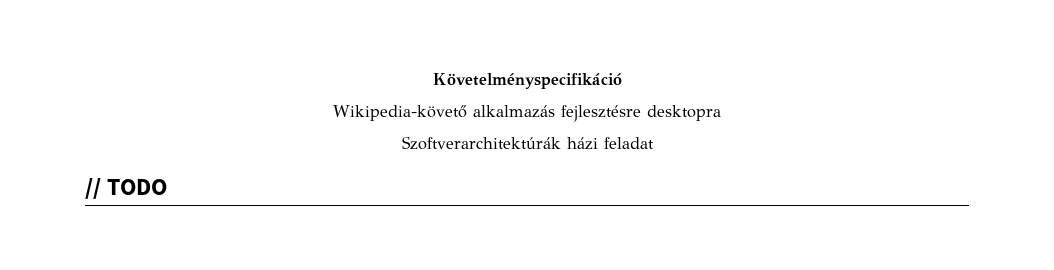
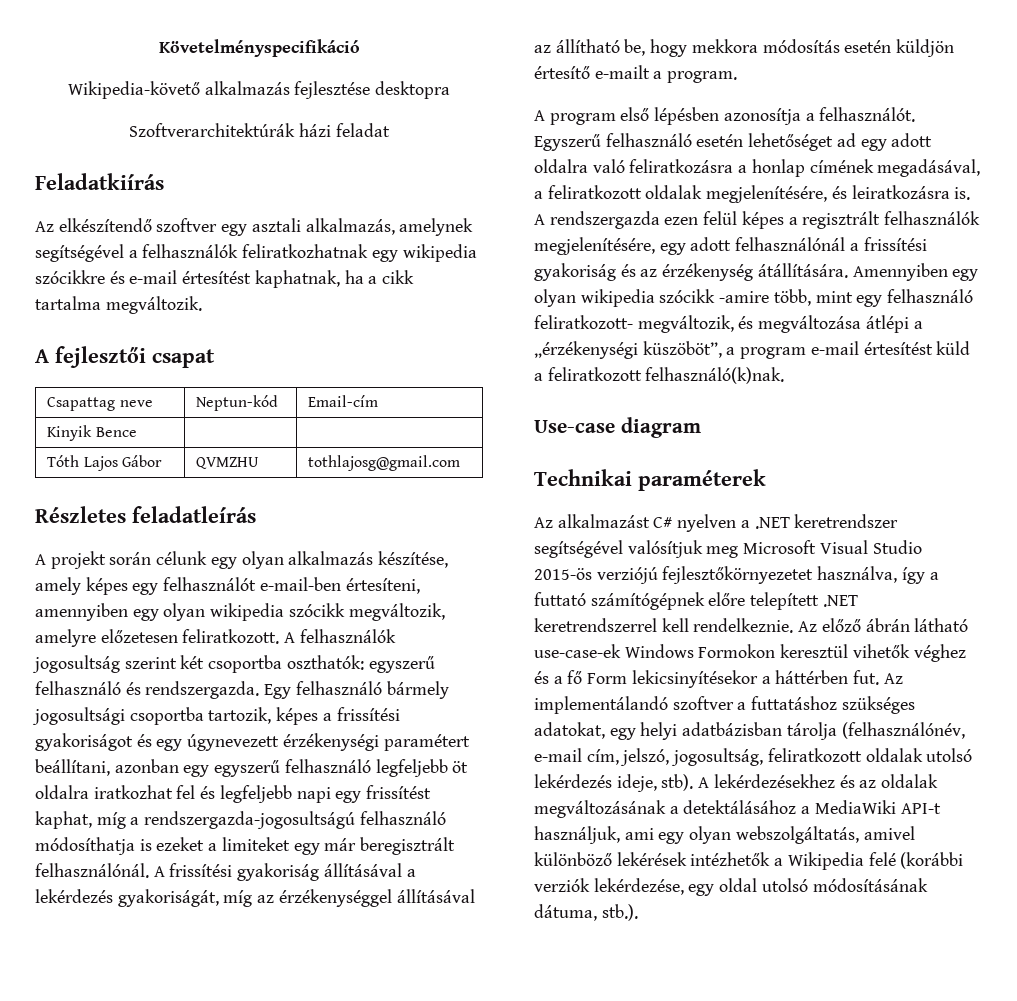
- Wikipedia-követő alkalmazás fejlesztésre desktopra
+ Wikipedia-követő alkalmazás fejlesztése desktopra
- // TODO
+ Feladatkiírás
+ Az elkészítendő szoftver egy asztali alkalmazás, amelynek segítségével a felhasználók feliratkozhatnak egy wikipedia szócikkre és e-mail értesítést kaphatnak, ha a cikk tartalma megváltozik.
+ A fejlesztői csapat
+ Csapattag neve | Neptun-kód | Email-cím
+ Kinyik Bence | |
+ Tóth Lajos Gábor | QVMZHU | tothlajosg@gmail.com
+ Részletes feladatleírás
+ A projekt során célunk egy olyan alkalmazás készítése, amely képes egy felhasználót e-mail-ben értesíteni, amennyiben egy olyan wikipedia szócikk megváltozik, amelyre előzetesen feliratkozott. A felhasználók jogosultság szerint két csoportba oszthatók: egyszerű felhasználó és rendszergazda. Egy felhasználó bármely jogosultsági csoportba tartozik, képes a frissítési gyakoriságot és egy úgynevezett érzékenységi paramétert beállítani, azonban egy egyszerű felhasználó legfeljebb öt oldalra iratkozhat fel és legfeljebb napi egy frissítést kaphat, míg a rendszergazda-jogosultságú felhasználó módosíthatja is ezeket a limiteket egy már beregisztrált felhasználónál. A frissítési gyakoriság állításával a lekérdezés gyakoriságát, míg az érzékenységgel állításával az állítható be, hogy mekkora módosítás esetén küldjön értesítő e-mailt a program.
+ A program első lépésben azonosítja a felhasználót. Egyszerű felhasználó esetén lehetőséget ad egy adott oldalra való feliratkozásra a honlap címének megadásával, a feliratkozott oldalak megjelenítésére, és leiratkozásra is. A rendszergazda ezen felül képes a regisztrált felhasználók megjelenítésére, egy adott felhasználónál a frissítési gyakoriság és az érzékenység átállítására. Amennyiben egy olyan wikipedia szócikk -amire több, mint egy felhasználó feliratkozott- megváltozik, és megváltozása átlépi a „érzékenységi küszöböt”, a program e-mail értesítést küld a feliratkozott felhasználó(k)nak.
+ Use-case diagram
+ Technikai paraméterek
+ Az alkalmazást C# nyelven a .NET keretrendszer segítségével valósítjuk meg Microsoft Visual Studio 2015-ös verziójú fejlesztőkörnyezetet használva, így a futtató számítógépnek előre telepített .NET keretrendszerrel kell rendelkeznie. Az előző ábrán látható use-case-ek Windows Formokon keresztül vihetők véghez és a fő Form lekicsinyítésekor a háttérben fut. Az implementálandó szoftver a futtatáshoz szükséges adatokat, egy helyi adatbázisban tárolja (felhasználónév, e-mail cím, jelszó, jogosultság, feliratkozott oldalak utolsó lekérdezés ideje, stb). A lekérdezésekhez és az oldalak megváltozásának a detektálásához a MediaWiki API-t használjuk, ami egy olyan webszolgáltatás, amivel különböző lekérések intézhetők a Wikipedia felé (korábbi verziók lekérdezése, egy oldal utolsó módosításának dátuma, stb.).

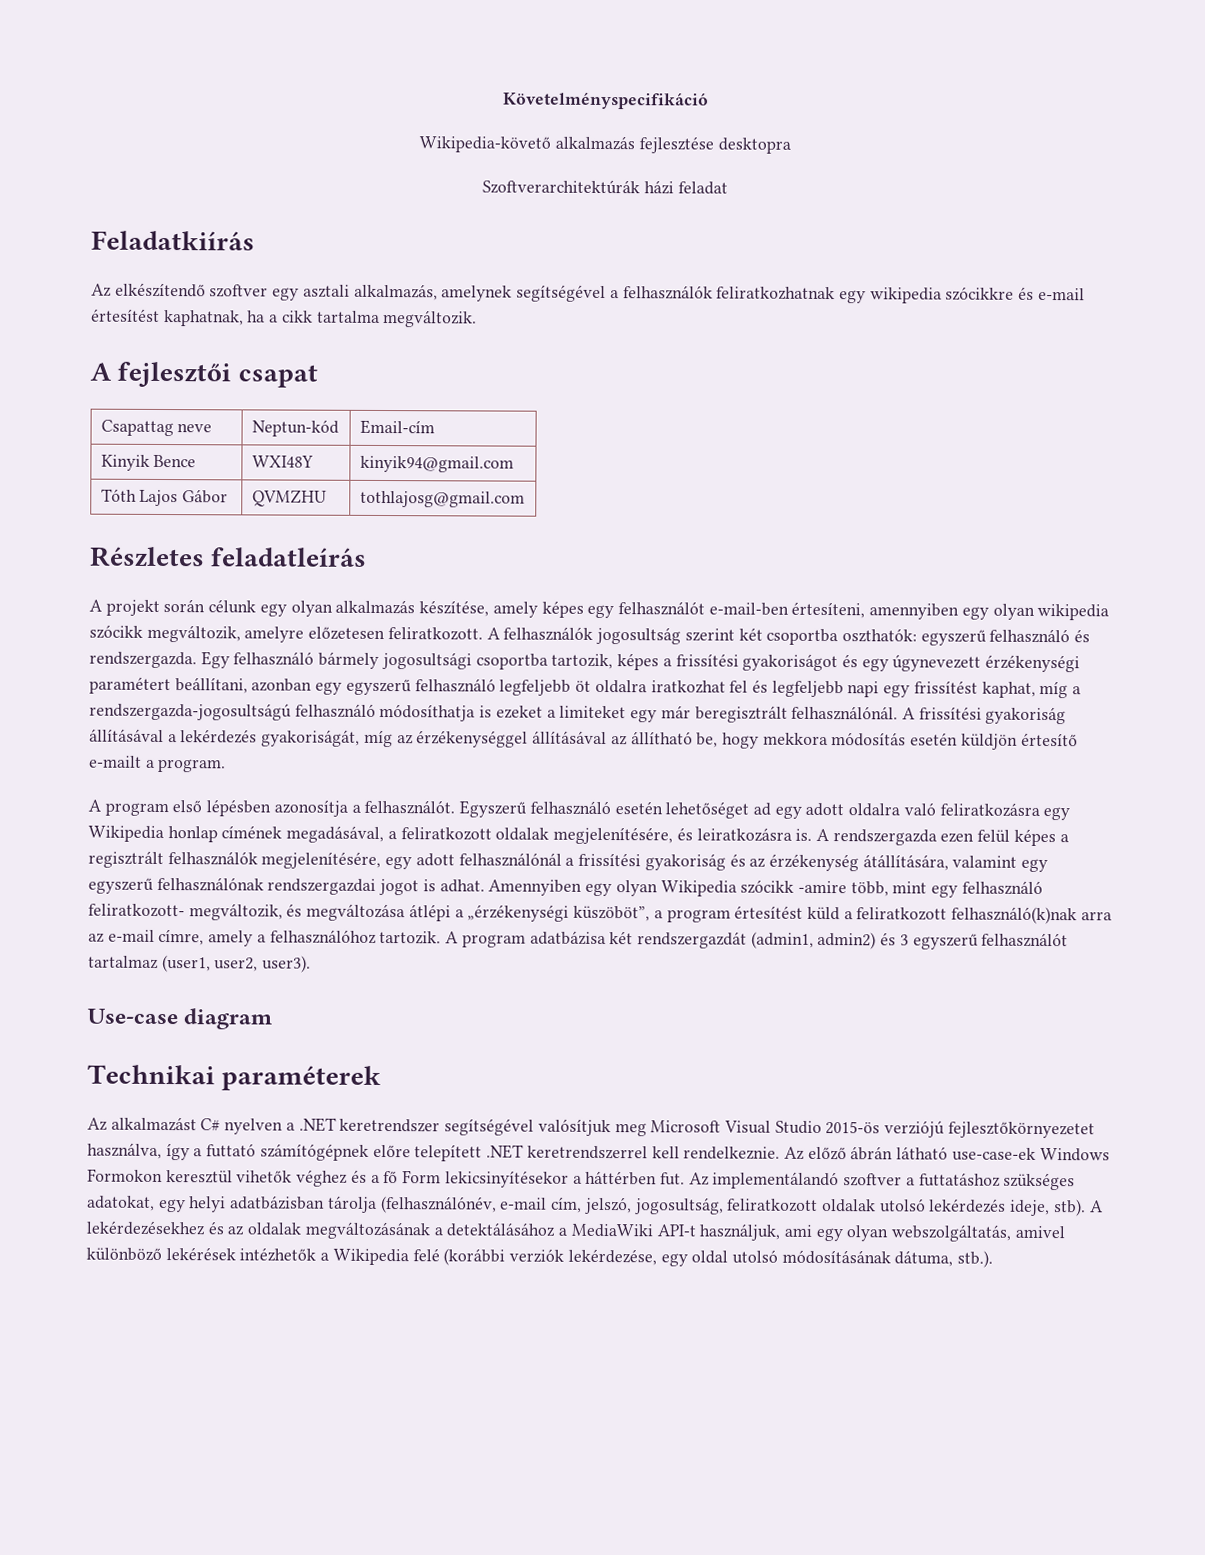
- Kinyik Bence | |
+ Kinyik Bence | WXI48Y | kinyik94@gmail.com
- Egyszerű felhasználó esetén lehetőséget ad egy adott oldalra való feliratkozásra a honlap címének megadásával, a feliratkozott oldalak megjelenítésére, és leiratkozásra is.
+ Egyszerű felhasználó esetén lehetőséget ad egy adott oldalra való feliratkozásra egy Wikipedia honlap címének megadásával, a feliratkozott oldalak megjelenítésére, és leiratkozásra is.
- A rendszergazda ezen felül képes a regisztrált felhasználók megjelenítésére, egy adott felhasználónál a frissítési gyakoriság és az érzékenység átállítására.
+ A rendszergazda ezen felül képes a regisztrált felhasználók megjelenítésére, egy adott felhasználónál a frissítési gyakoriság és az érzékenység átállítására, valamint egy egyszerű felhasználónak rendszergazdai jogot is adhat.
- Amennyiben egy olyan wikipedia szócikk -amire több, mint egy felhasználó feliratkozott- megváltozik, és megváltozása átlépi a „érzékenységi küszöböt”, a program e-mail értesítést küld a feliratkozott felhasználó(k)nak.
+ Amennyiben egy olyan Wikipedia szócikk -amire több, mint egy felhasználó feliratkozott- megváltozik, és megváltozása átlépi a „érzékenységi küszöböt”, a program értesítést küld a feliratkozott felhasználó(k)nak arra az e-mail címre, amely a felhasználóhoz tartozik. A program adatbázisa két rendszergazdát (admin1, admin2) és 3 egyszerű felhasználót tartalmaz (user1, user2, user3).

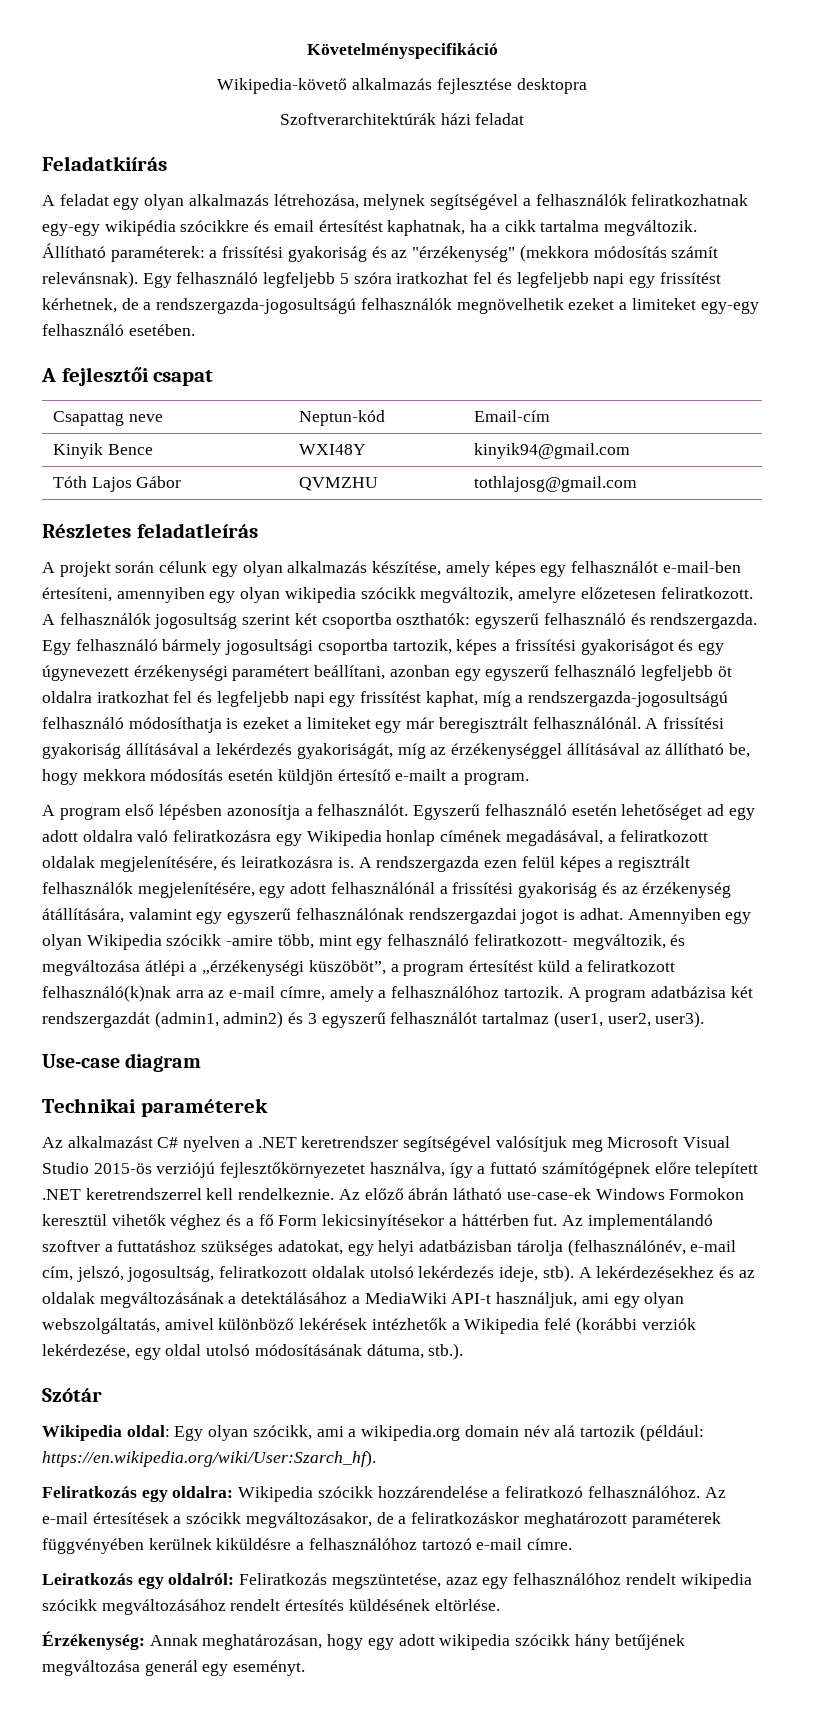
- Az elkészítendő szoftver egy asztali alkalmazás, amelynek segítségével a felhasználók feliratkozhatnak egy wikipedia szócikkre és e-mail értesítést kaphatnak, ha a cikk tartalma megváltozik.
+ A feladat egy olyan alkalmazás létrehozása, melynek segítségével a felhasználók feliratkozhatnak egy-egy wikipédia szócikkre és email értesítést kaphatnak, ha a cikk tartalma megváltozik. Állítható paraméterek: a frissítési gyakoriság és az "érzékenység" (mekkora módosítás számít relevánsnak). Egy felhasználó legfeljebb 5 szóra iratkozhat fel és legfeljebb napi egy frissítést kérhetnek, de a rendszergazda-jogosultságú felhasználók megnövelhetik ezeket a limiteket egy-egy felhasználó esetében.
+ Szótár
+ Wikipedia oldal: Egy olyan szócikk, ami a wikipedia.org domain név alá tartozik (például: https://en.wikipedia.org/wiki/User:Szarch_hf).
+ Feliratkozás egy oldalra: Wikipedia szócikk hozzárendelése a feliratkozó felhasználóhoz. Az e-mail értesítések a szócikk megváltozásakor, de a feliratkozáskor meghatározott paraméterek függvényében kerülnek kiküldésre a felhasználóhoz tartozó e-mail címre.
+ Leiratkozás egy oldalról: Feliratkozás megszüntetése, azaz egy felhasználóhoz rendelt wikipedia szócikk megváltozásához rendelt értesítés küldésének eltörlése.
+ Érzékenység: Annak meghatározásan, hogy egy adott wikipedia szócikk hány betűjének megváltozása generál egy eseményt.

